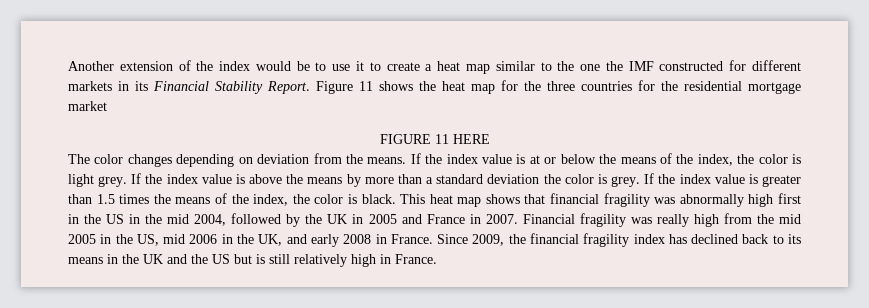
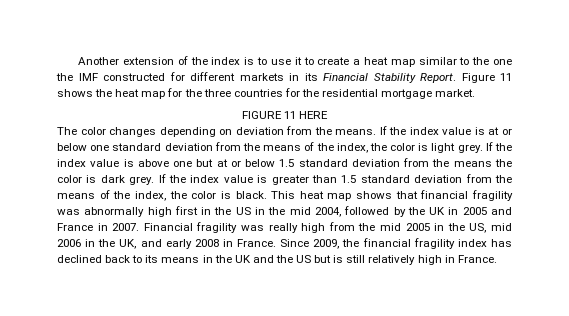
- Another extension of the index would be to use it to create a heat map similar to the one the IMF constructed for different markets in its Financial Stability Report.
+ Another extension of the index is to use it to create a heat map similar to the one the IMF constructed for different markets in its Financial Stability Report.
- Figure 11 shows the heat map for the three countries for the residential mortgage market
+ Figure 11 shows the heat map for the three countries for the residential mortgage market.
- If the index value is at or below the means of the index, the color is light grey.
+ If the index value is at or below one standard deviation from the means of the index, the color is light grey.
- If the index value is above the means by more than a standard deviation the color is grey.
+ If the index value is above one but at or below 1.5 standard deviation from the means the color is dark grey.
- If the index value is greater than 1.5 times the means of the index, the color is black.
+ If the index value is greater than 1.5 standard deviation from the means of the index, the color is black.

